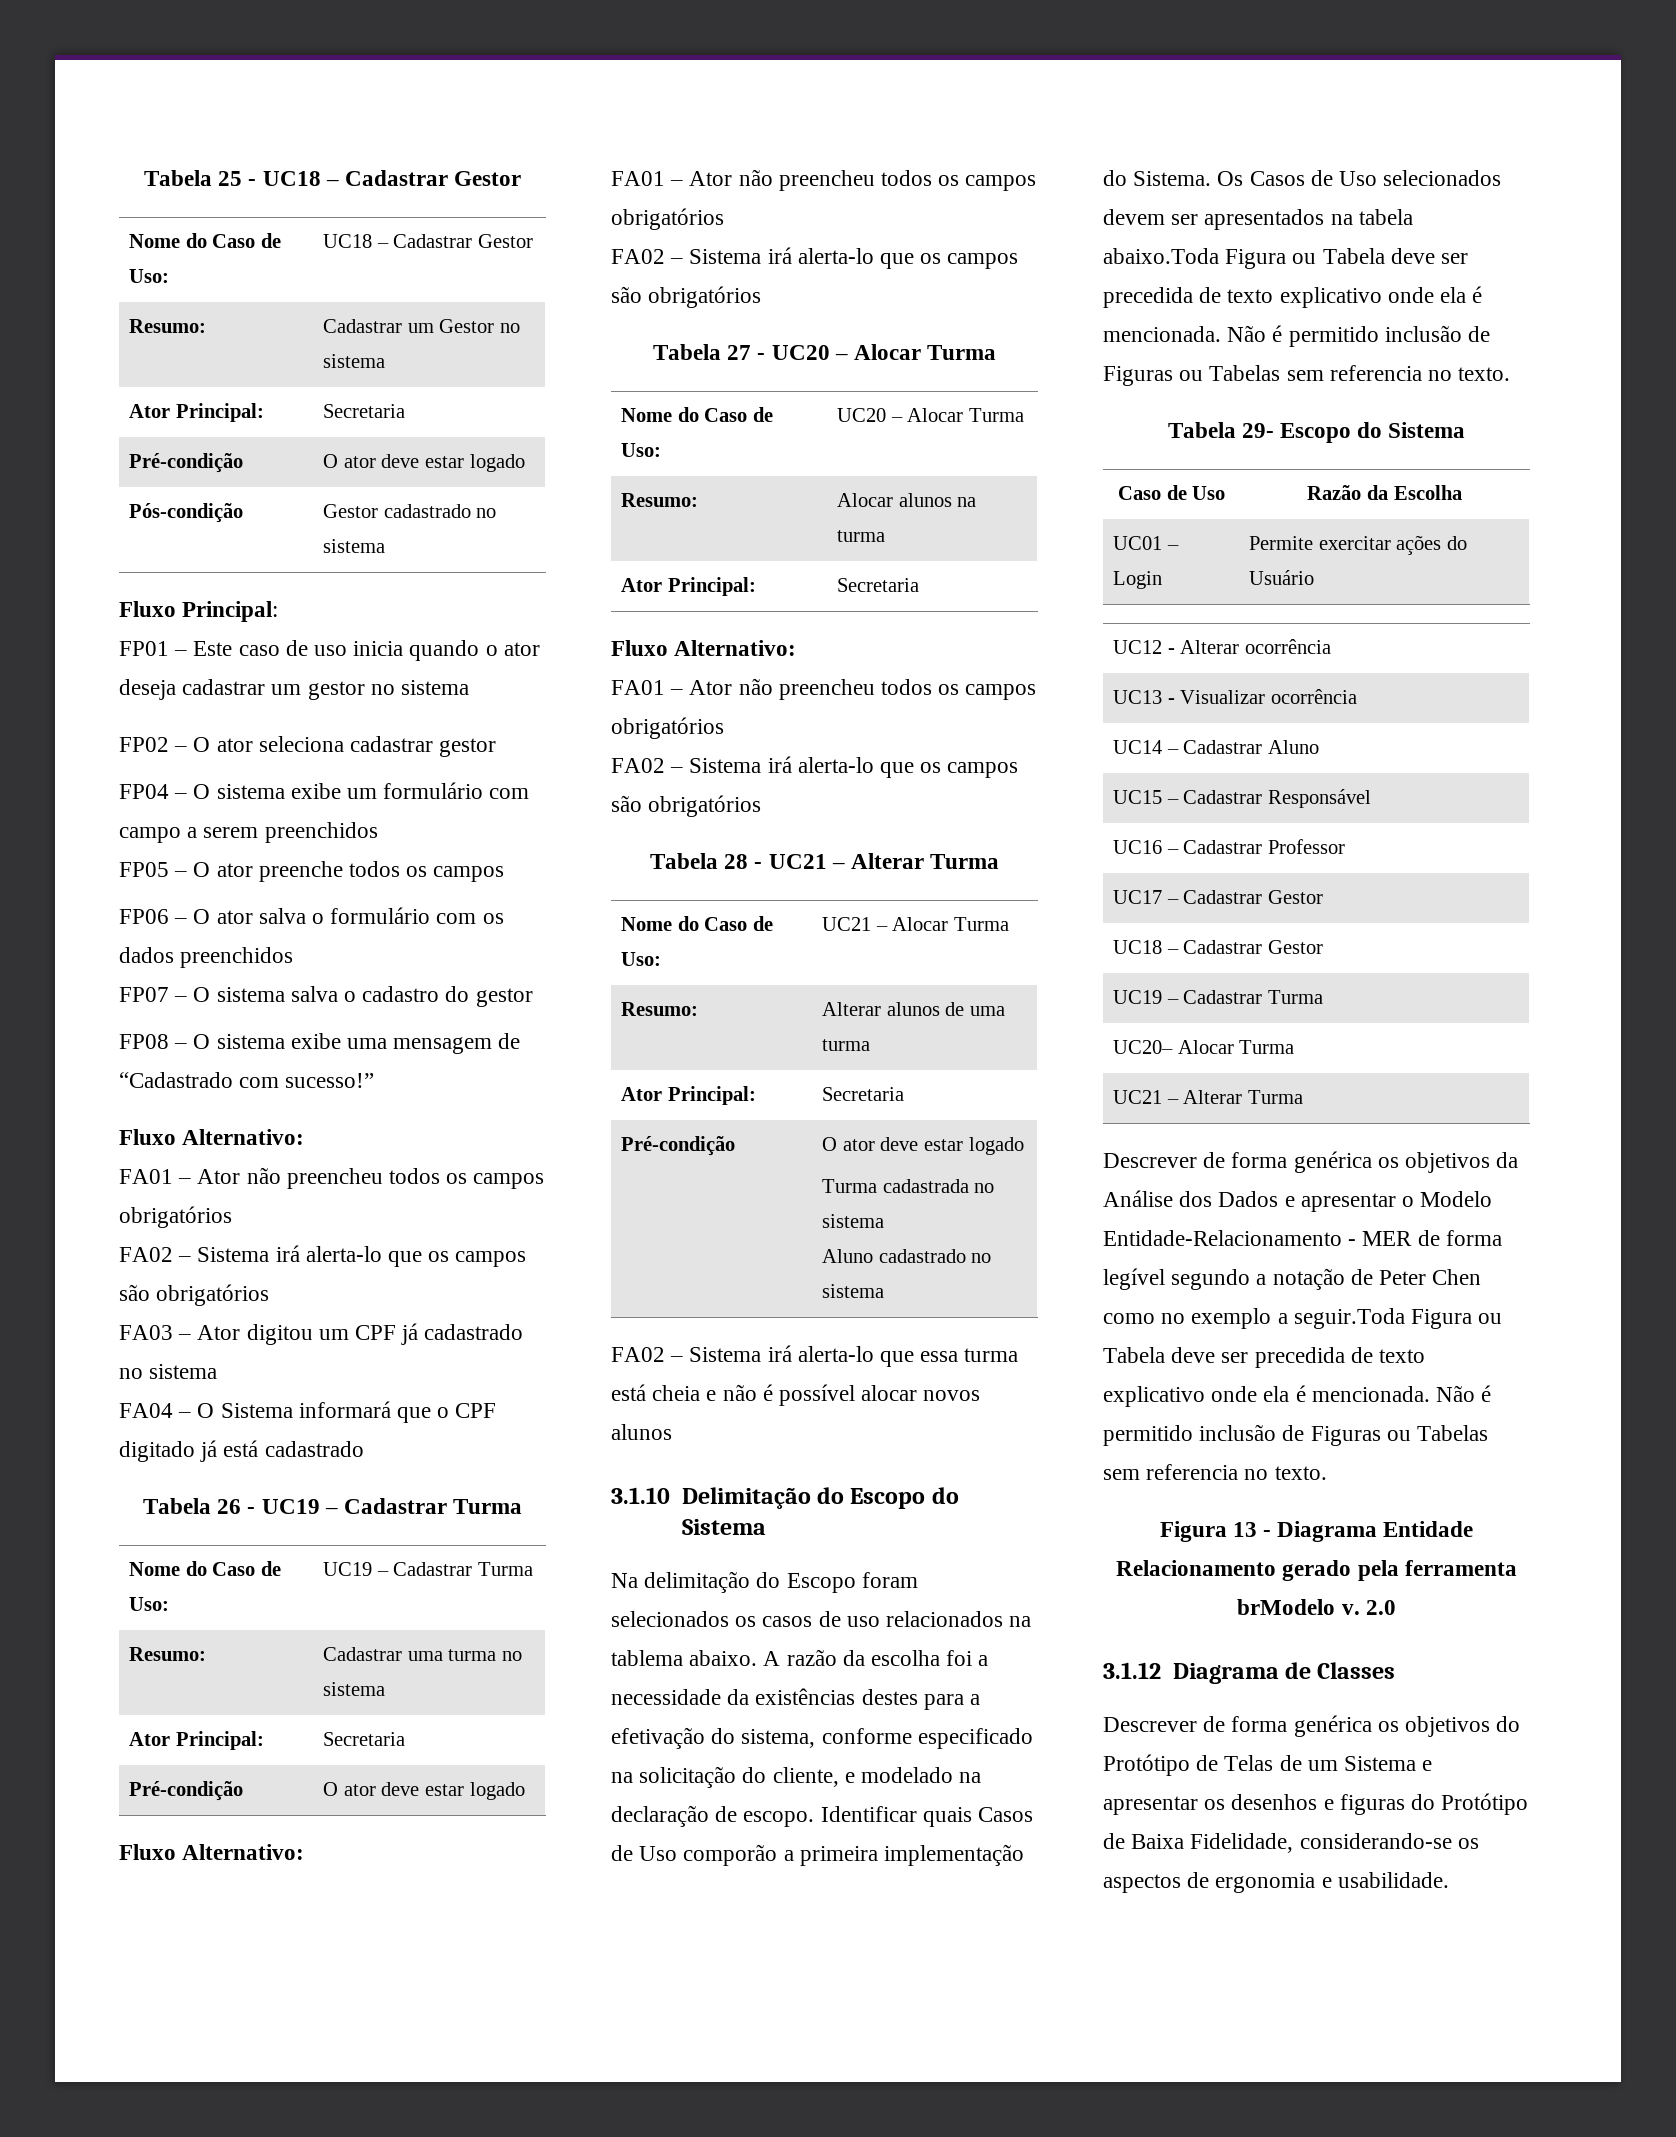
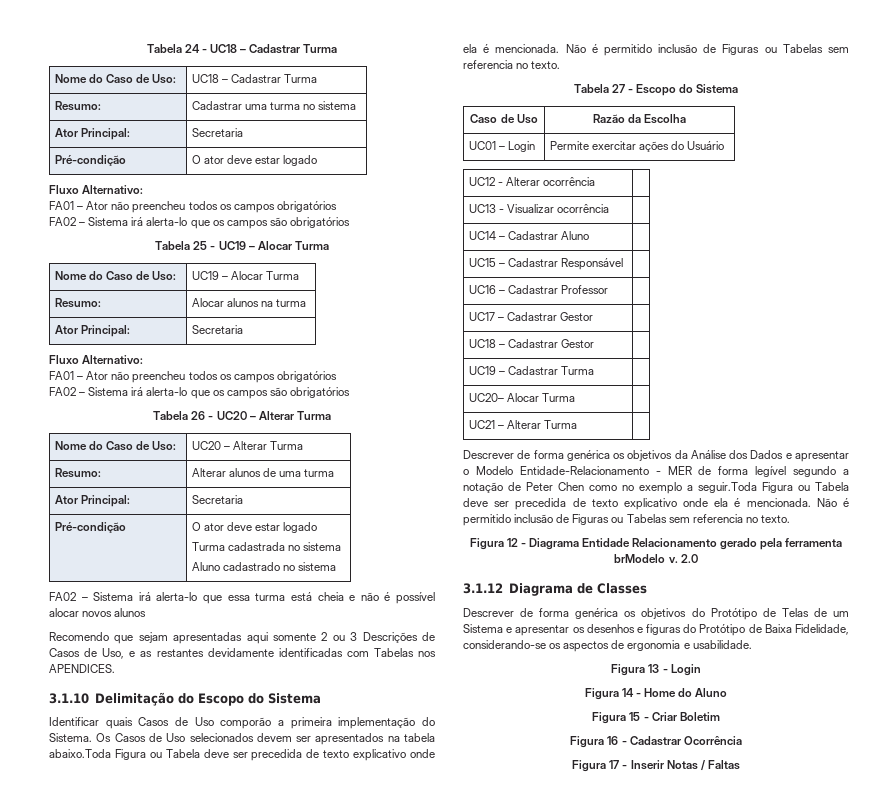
- Tabela 25 - UC18 – Cadastrar Gestor
- Nome do Caso de Uso: | UC18 – Cadastrar Gestor
- Resumo: | Cadastrar um Gestor no sistema
- Ator Principal: | Secretaria
- Pré-condição | O ator deve estar logado
- Pós-condição | Gestor cadastrado no sistema
- Fluxo Principal:
- FP01 – Este caso de uso inicia quando o ator deseja cadastrar um gestor no sistema
- FP02 – O ator seleciona cadastrar gestor
- FP04 – O sistema exibe um formulário com campo a serem preenchidos
- FP05 – O ator preenche todos os campos
- FP06 – O ator salva o formulário com os dados preenchidos
- FP07 – O sistema salva o cadastro do gestor
- FP08 – O sistema exibe uma mensagem de “Cadastrado com sucesso!”
- Fluxo Alternativo:
- FA01 – Ator não preencheu todos os campos obrigatórios
- FA02 – Sistema irá alerta-lo que os campos são obrigatórios
- FA03 – Ator digitou um CPF já cadastrado no sistema
- FA04 – O Sistema informará que o CPF digitado já está cadastrado
- Tabela 26 - UC19 – Cadastrar Turma
- Nome do Caso de Uso: | UC19 – Cadastrar Turma
+ Tabela 24 - UC18 – Cadastrar Turma
+ Nome do Caso de Uso: | UC18 – Cadastrar Turma
- Tabela 27 - UC20 – Alocar Turma
+ Tabela 25 - UC19 – Alocar Turma
- Nome do Caso de Uso: | UC20 – Alocar Turma
+ Nome do Caso de Uso: | UC19 – Alocar Turma
- Tabela 28 - UC21 – Alterar Turma
+ Tabela 26 - UC20 – Alterar Turma
- Nome do Caso de Uso: | UC21 – Alocar Turma
+ Nome do Caso de Uso: | UC20 – Alterar Turma
+ Recomendo que sejam apresentadas aqui somente 2 ou 3 Descrições de Casos de Uso, e as restantes devidamente identificadas com Tabelas nos APENDICES.
- Na delimitação do Escopo foram selecionados os casos de uso relacionados na tablema abaixo. A razão da escolha foi a necessidade da existências destes para a efetivação do sistema, conforme especificado na solicitação do cliente, e modelado na declaração de escopo.
- Tabela 29- Escopo do Sistema
+ Tabela 27 - Escopo do Sistema
- Figura 13 - Diagrama Entidade Relacionamento gerado pela ferramenta brModelo v.
+ Figura 12 - Diagrama Entidade Relacionamento gerado pela ferramenta brModelo v.
+ Figura 13 - Login
+ Figura 14 - Home do Aluno
+ Figura 15 - Criar Boletim
+ Figura 16 - Cadastrar Ocorrência
+ Figura 17 - Inserir Notas / Faltas

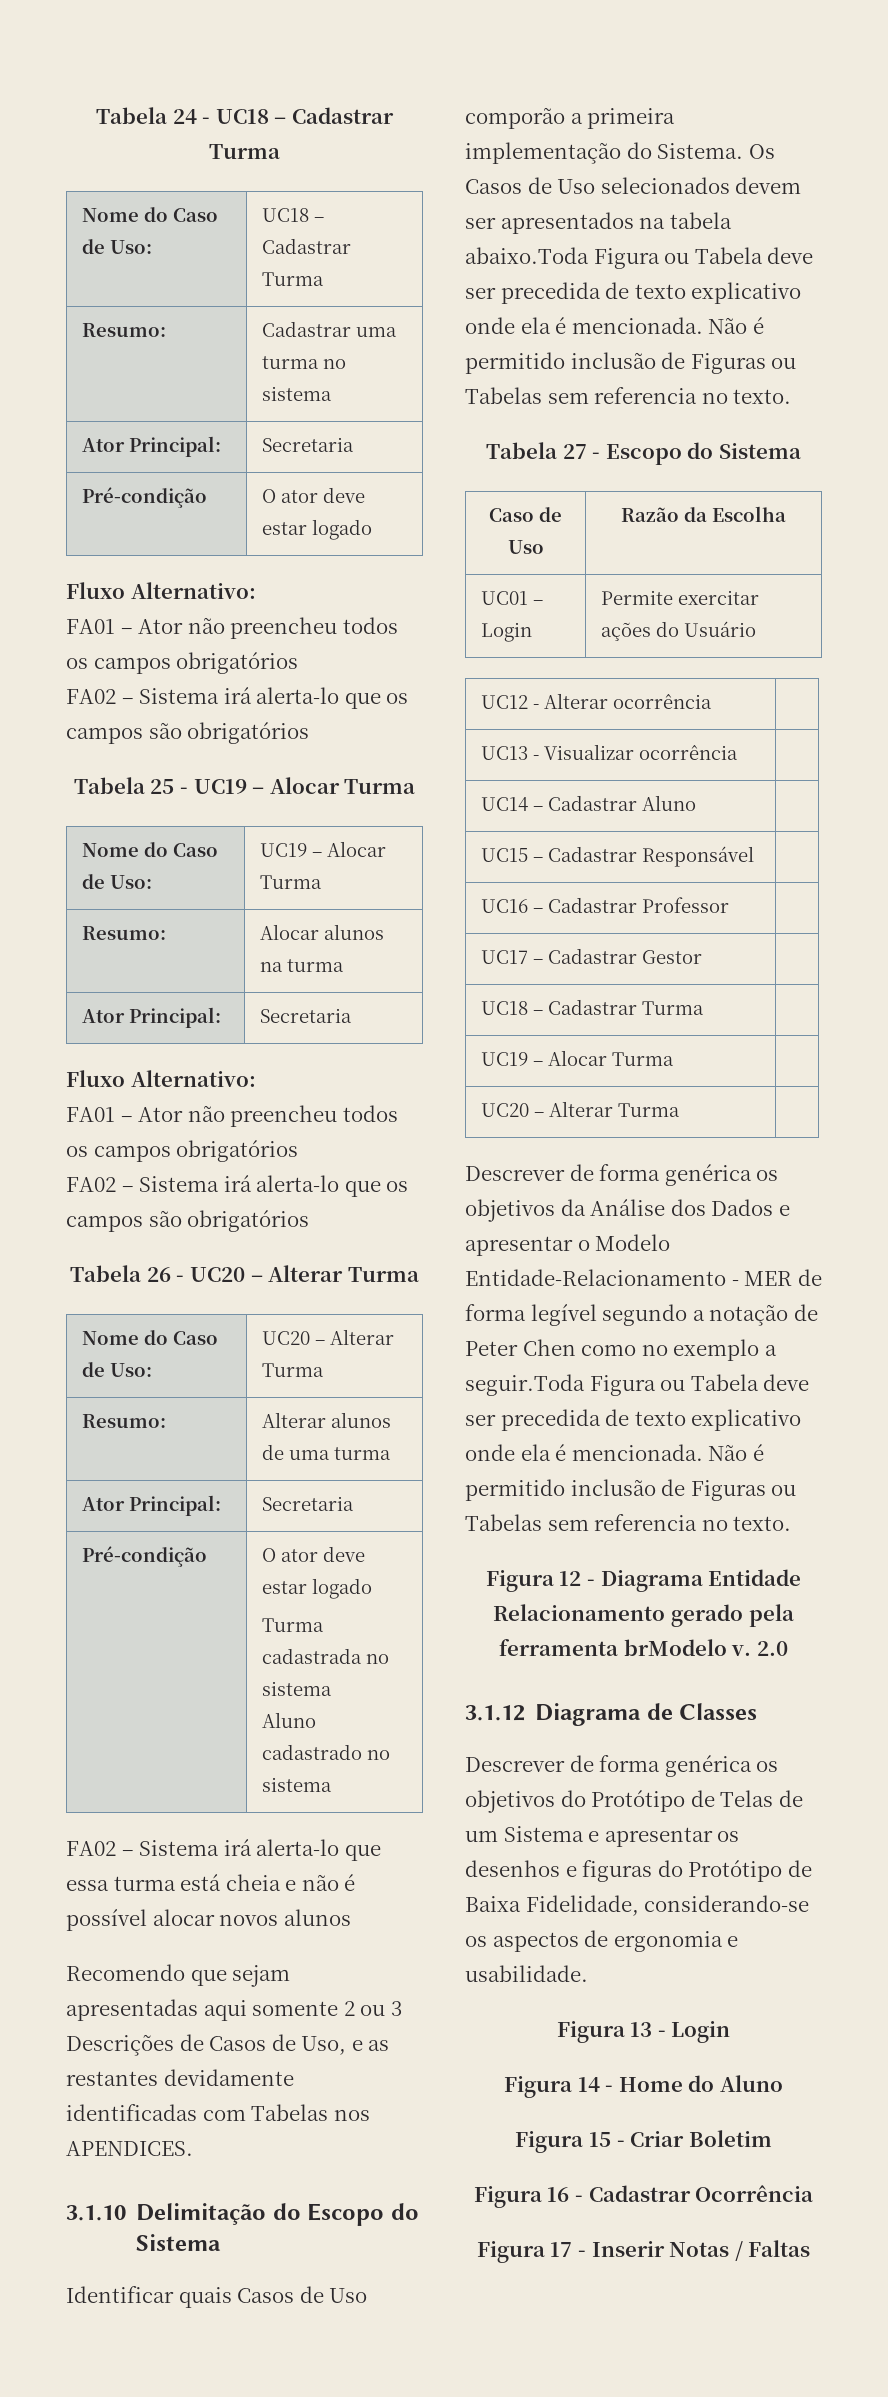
- UC18 – Cadastrar Gestor |
- UC19 – Cadastrar Turma |
- UC20– Alocar Turma |
+ UC18 – Cadastrar Turma |
+ UC19 – Alocar Turma |
- UC21 – Alterar Turma |
+ UC20 – Alterar Turma |

